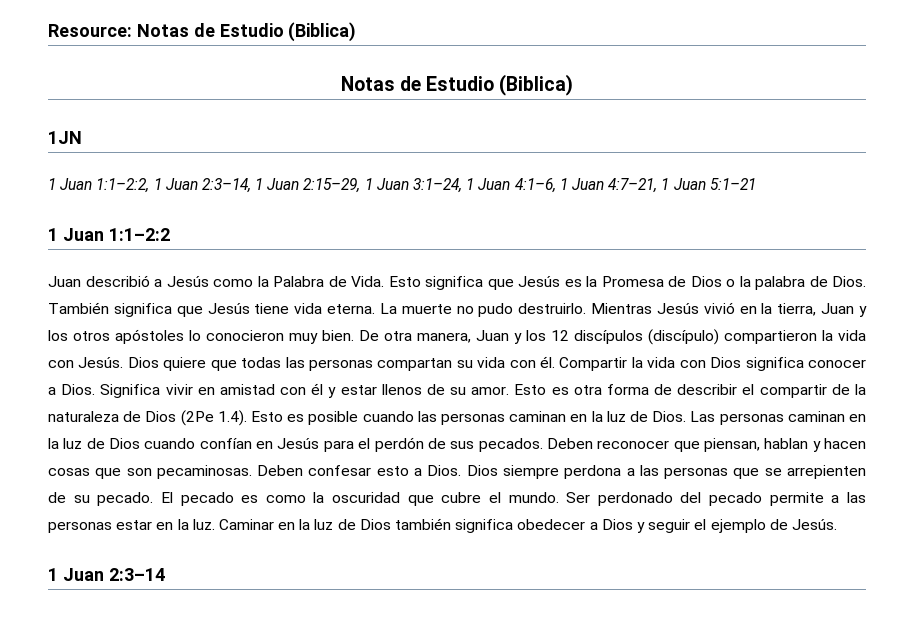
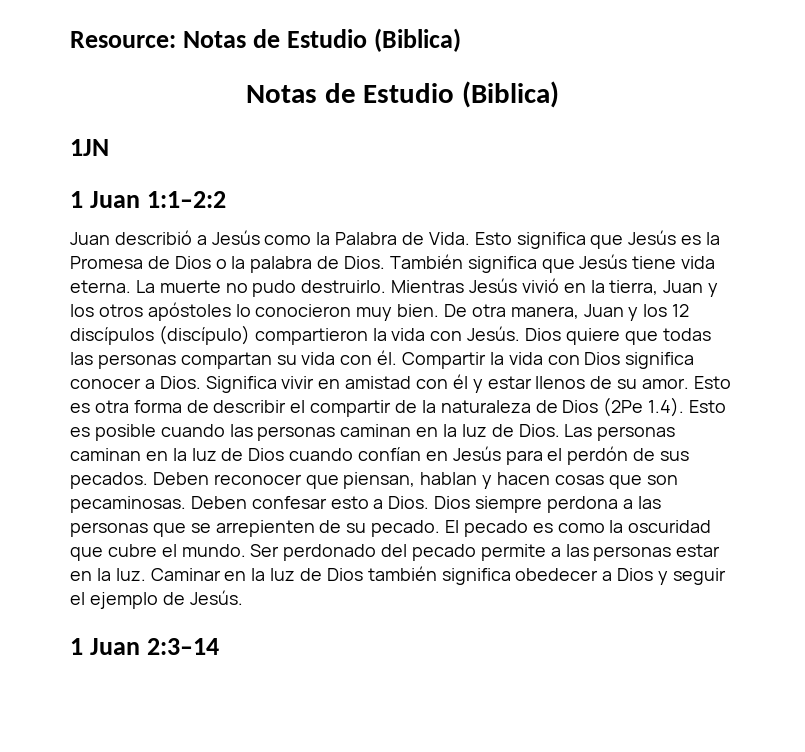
- 1 Juan 1:1–2:2, 1 Juan 2:3–14, 1 Juan 2:15–29, 1 Juan 3:1–24, 1 Juan 4:1–6, 1 Juan 4:7–21, 1 Juan 5:1–21

